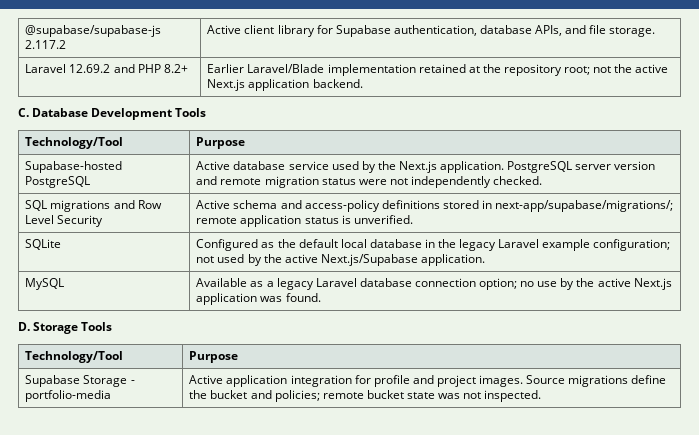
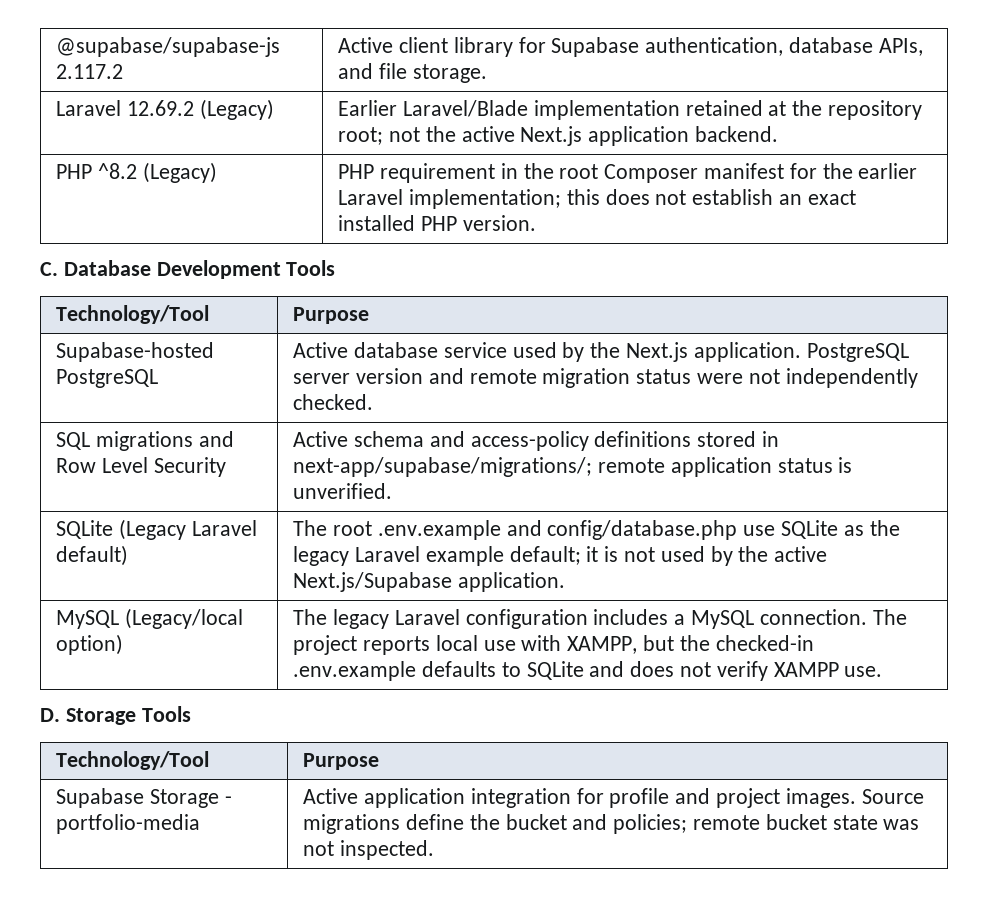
- Laravel 12.69.2 and PHP 8.2+ | Earlier Laravel/Blade implementation retained at the repository root; not the active Next.js application backend.
+ Laravel 12.69.2 (Legacy) | Earlier Laravel/Blade implementation retained at the repository root; not the active Next.js application backend.
+ PHP ^8.2 (Legacy) | PHP requirement in the root Composer manifest for the earlier Laravel implementation; this does not establish an exact installed PHP version.
- SQLite | Configured as the default local database in the legacy Laravel example configuration; not used by the active Next.js/Supabase application.
+ SQLite (Legacy Laravel default) | The root .env.example and config/database.php use SQLite as the legacy Laravel example default; it is not used by the active Next.js/Supabase application.
- MySQL | Available as a legacy Laravel database connection option; no use by the active Next.js application was found.
+ MySQL (Legacy/local option) | The legacy Laravel configuration includes a MySQL connection. The project reports local use with XAMPP, but the checked-in .env.example defaults to SQLite and does not verify XAMPP use.

